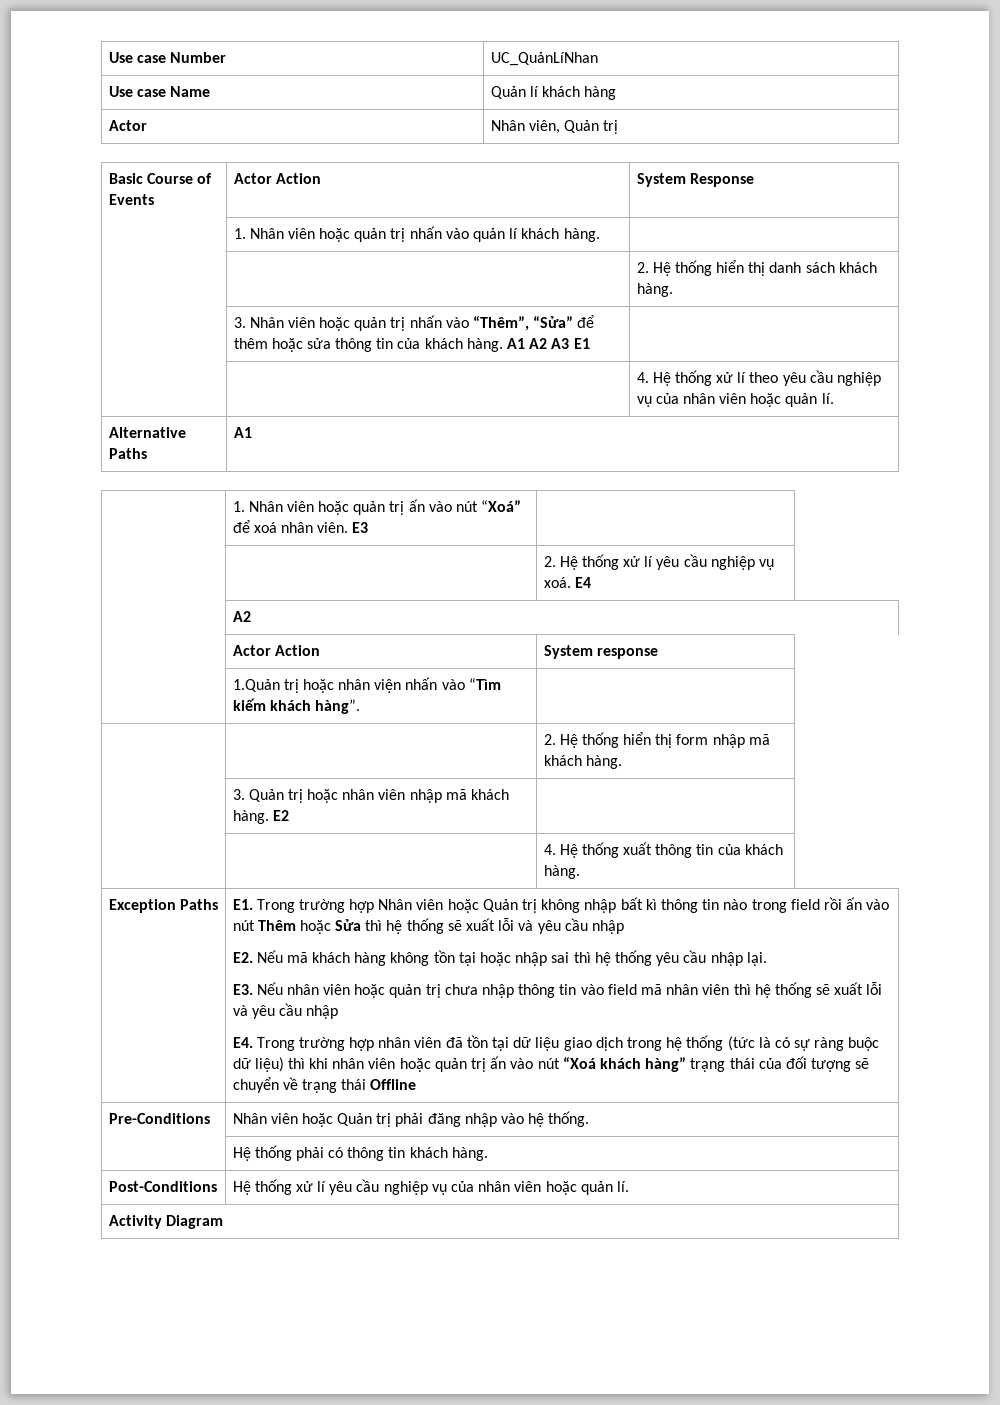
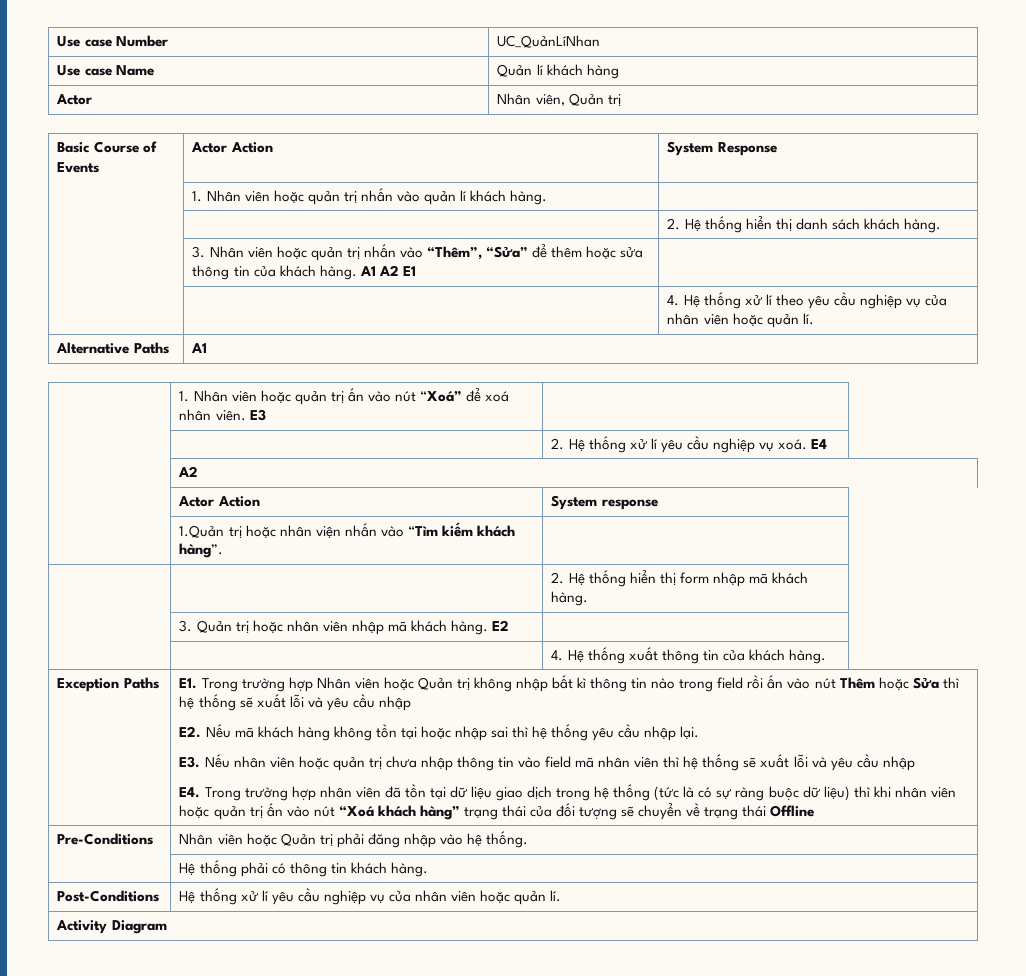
- | 3. Nhân viên hoặc quản trị nhấn vào “Thêm”, “Sửa” để thêm hoặc sửa thông tin của khách hàng. A1 A2 A3 E1 |
+ | 3. Nhân viên hoặc quản trị nhấn vào “Thêm”, “Sửa” để thêm hoặc sửa thông tin của khách hàng. A1 A2 E1 |

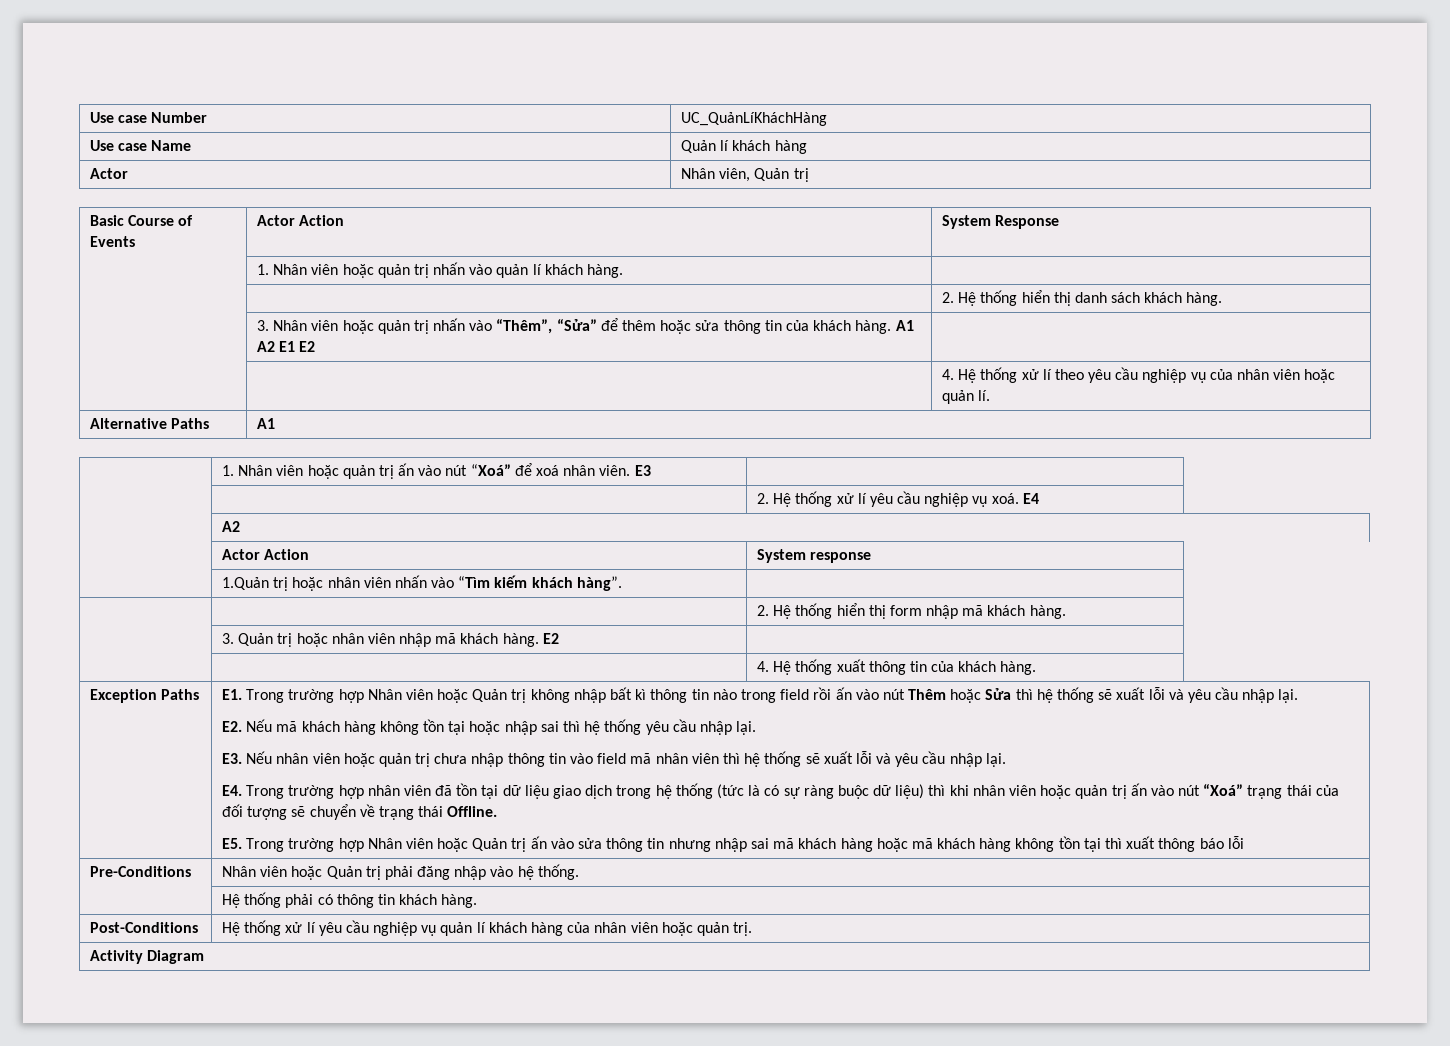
- Use case Number | UC_QuảnLíNhan
+ Use case Number | UC_QuảnLíKháchHàng
- | 3. Nhân viên hoặc quản trị nhấn vào “Thêm”, “Sửa” để thêm hoặc sửa thông tin của khách hàng. A1 A2 E1 |
+ | 3. Nhân viên hoặc quản trị nhấn vào “Thêm”, “Sửa” để thêm hoặc sửa thông tin của khách hàng. A1 A2 E1 E2 |
- | 1.Quản trị hoặc nhân viện nhấn vào “Tìm kiếm khách hàng”. |
+ | 1.Quản trị hoặc nhân viên nhấn vào “Tìm kiếm khách hàng”. |
- E1. Trong trường hợp Nhân viên hoặc Quản trị không nhập bất kì thông tin nào trong field rồi ấn vào nút Thêm hoặc Sửa thì hệ thống sẽ xuất lỗi và yêu cầu nhập
+ E1. Trong trường hợp Nhân viên hoặc Quản trị không nhập bất kì thông tin nào trong field rồi ấn vào nút Thêm hoặc Sửa thì hệ thống sẽ xuất lỗi và yêu cầu nhập lại.
- E3. Nếu nhân viên hoặc quản trị chưa nhập thông tin vào field mã nhân viên thì hệ thống sẽ xuất lỗi và yêu cầu nhập
+ E3. Nếu nhân viên hoặc quản trị chưa nhập thông tin vào field mã nhân viên thì hệ thống sẽ xuất lỗi và yêu cầu nhập lại.
- E4. Trong trường hợp nhân viên đã tồn tại dữ liệu giao dịch trong hệ thống (tức là có sự ràng buộc dữ liệu) thì khi nhân viên hoặc quản trị ấn vào nút “Xoá khách hàng” trạng thái của đối tượng sẽ chuyển về trạng thái Offline
+ E4. Trong trường hợp nhân viên đã tồn tại dữ liệu giao dịch trong hệ thống (tức là có sự ràng buộc dữ liệu) thì khi nhân viên hoặc quản trị ấn vào nút “Xoá” trạng thái của đối tượng sẽ chuyển về trạng thái Offline.
+ E5. Trong trường hợp Nhân viên hoặc Quản trị ấn vào sửa thông tin nhưng nhập sai mã khách hàng hoặc mã khách hàng không tồn tại thì xuất thông báo lỗi
- Post-Conditions | Hệ thống xử lí yêu cầu nghiệp vụ của nhân viên hoặc quản lí.
+ Post-Conditions | Hệ thống xử lí yêu cầu nghiệp vụ quản lí khách hàng của nhân viên hoặc quản trị.

